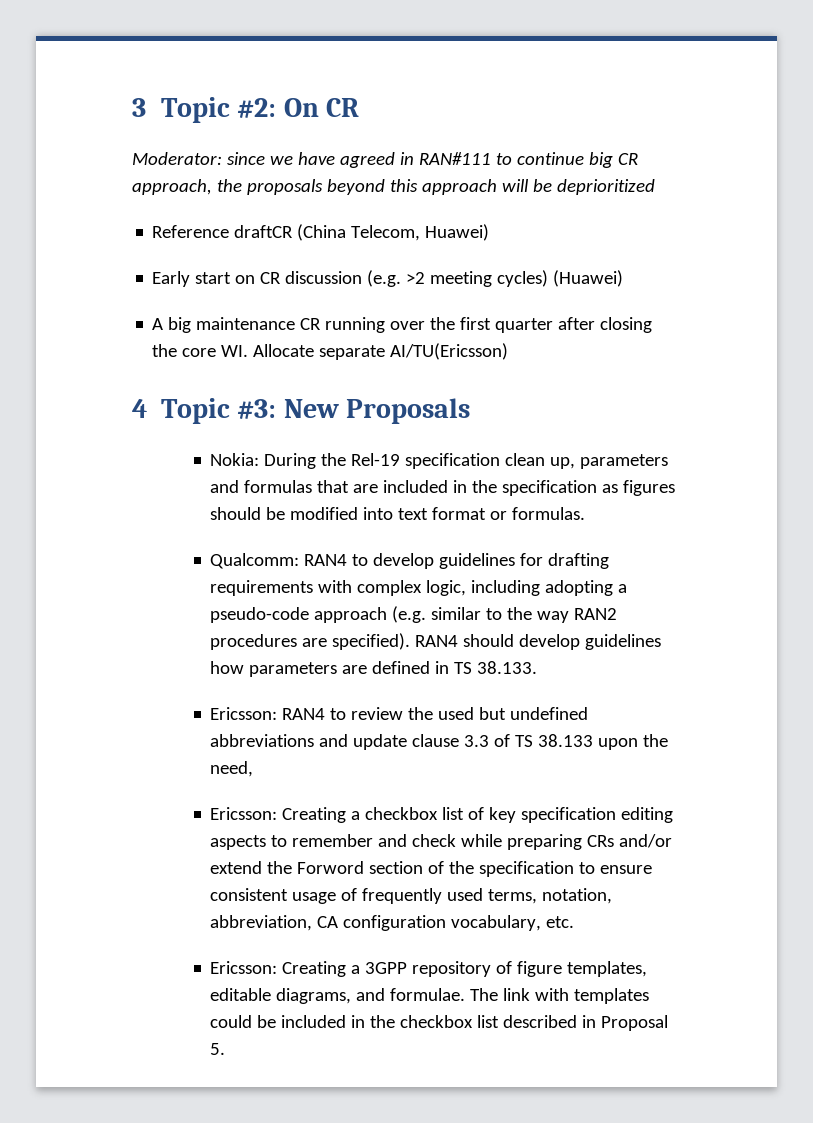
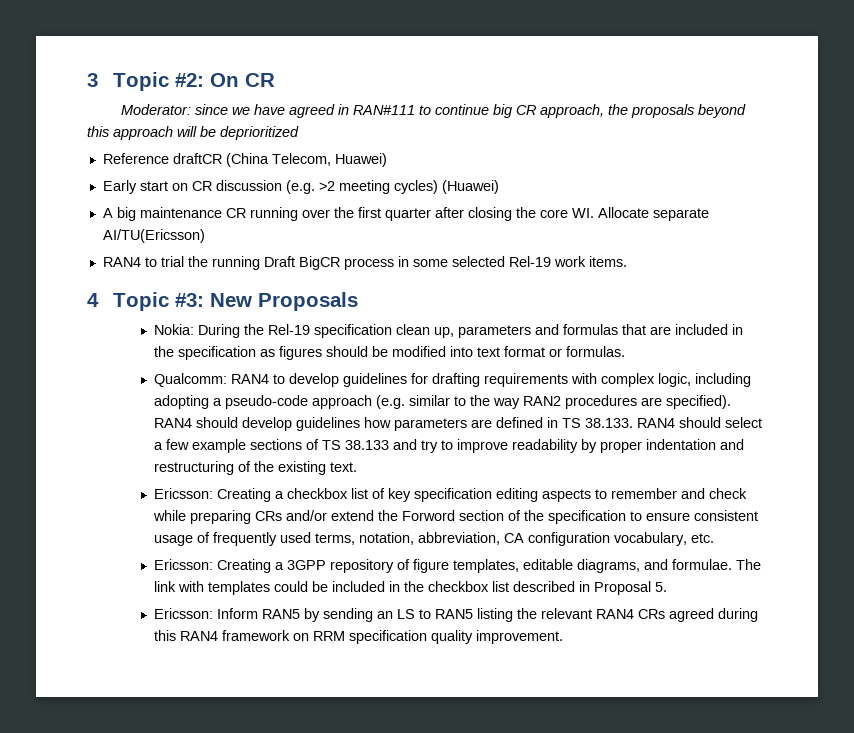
+ RAN4 to trial the running Draft BigCR process in some selected Rel-19 work items.
- RAN4 should develop guidelines how parameters are defined in TS 38.133.
- Ericsson: RAN4 to review the used but undefined abbreviations and update clause 3.3 of TS 38.133 upon the need,
+ RAN4 should develop guidelines how parameters are defined in TS 38.133. RAN4 should select a few example sections of TS 38.133 and try to improve readability by proper indentation and restructuring of the existing text.
+ Ericsson: Inform RAN5 by sending an LS to RAN5 listing the relevant RAN4 CRs agreed during this RAN4 framework on RRM specification quality improvement.

